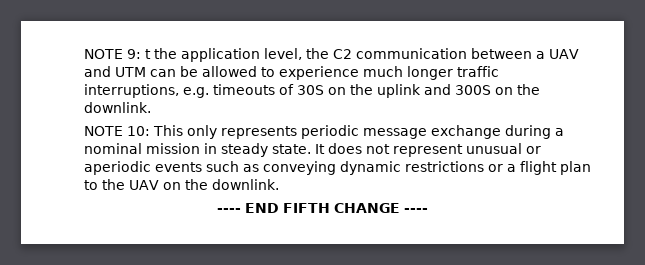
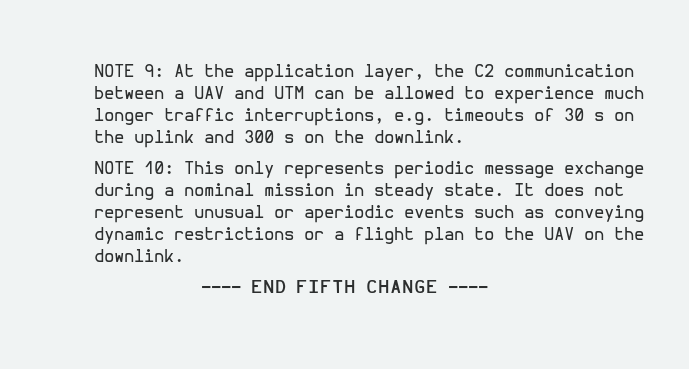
- NOTE 9: t the application level, the C2 communication between a UAV and UTM can be allowed to experience much longer traffic interruptions, e.g. timeouts of 30S on the uplink and 300S on the downlink.
+ NOTE 9: At the application layer, the C2 communication between a UAV and UTM can be allowed to experience much longer traffic interruptions, e.g. timeouts of 30 s on the uplink and 300 s on the downlink.

